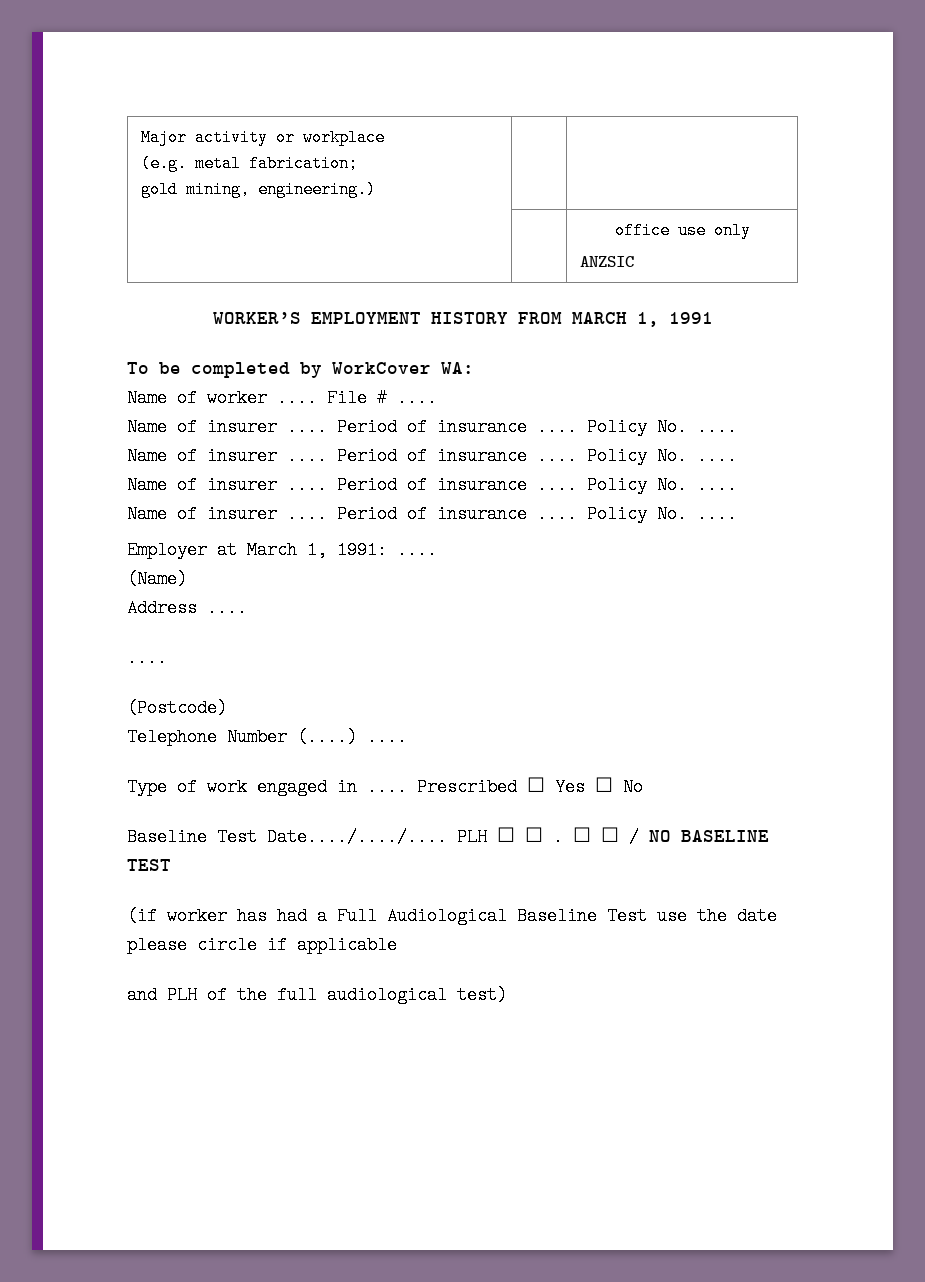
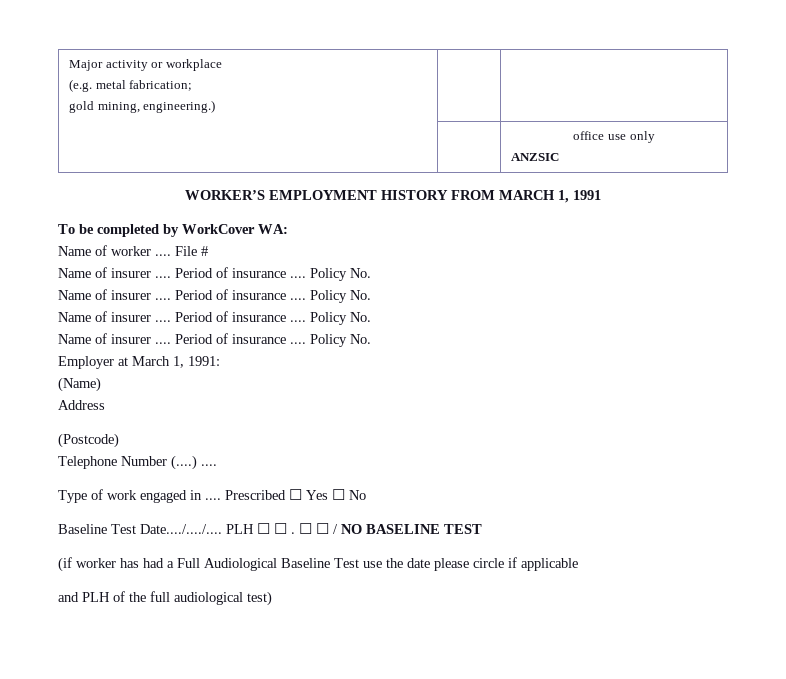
- File # ....
+ File #
- Name of insurer .... Period of insurance .... Policy No. ....
+ Name of insurer .... Period of insurance .... Policy No.
- Name of insurer .... Period of insurance .... Policy No. ....
+ Name of insurer .... Period of insurance .... Policy No.
- Name of insurer .... Period of insurance .... Policy No. ....
+ Name of insurer .... Period of insurance .... Policy No.
- Name of insurer .... Period of insurance .... Policy No. ....
+ Name of insurer .... Period of insurance .... Policy No.
- Employer at March 1, 1991: ....
+ Employer at March 1, 1991:
- Address ....
- ....
+ Address

